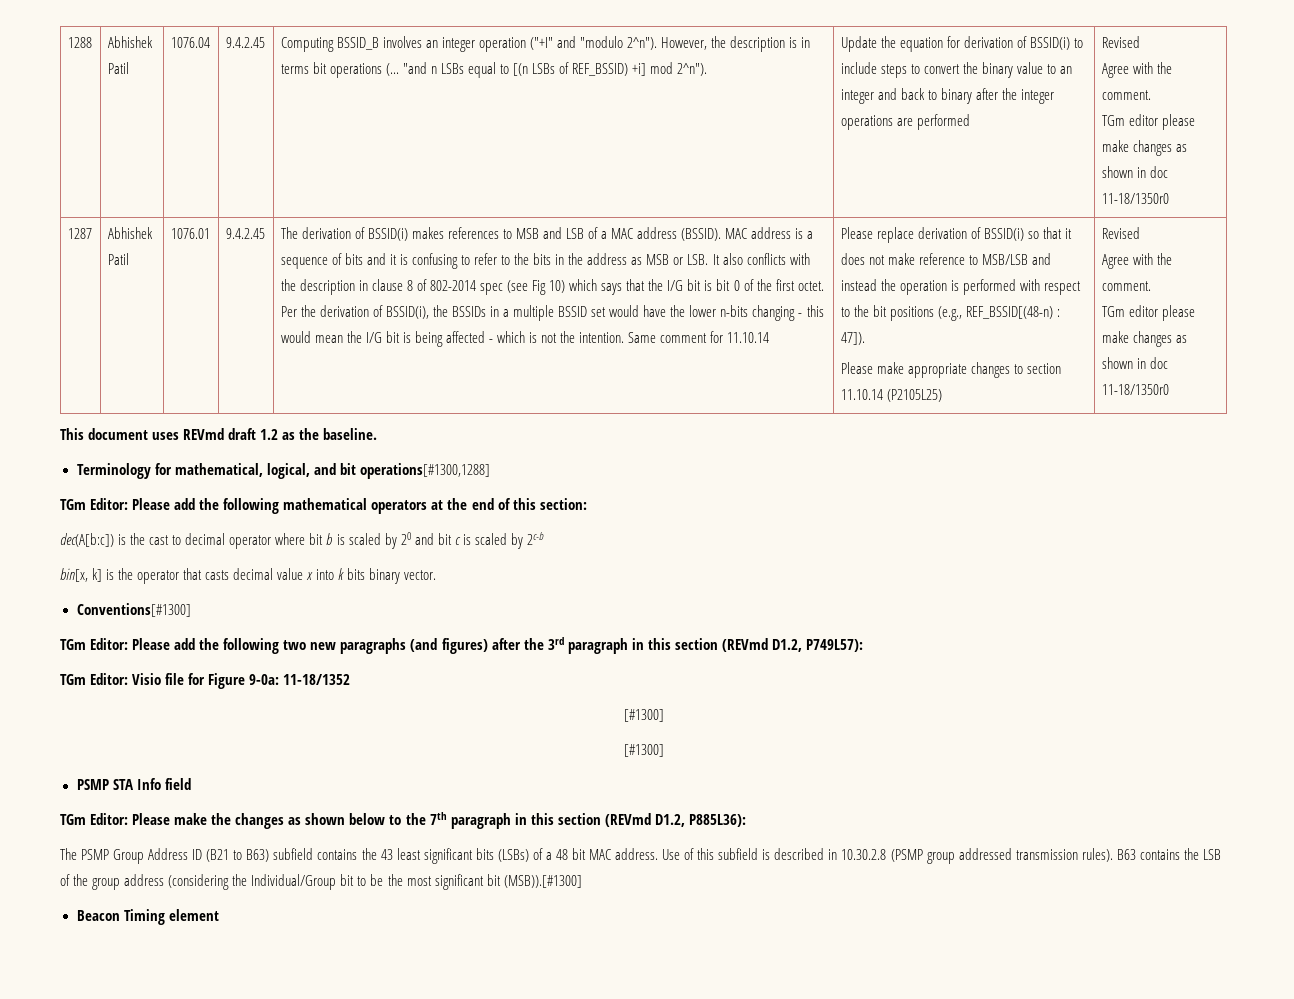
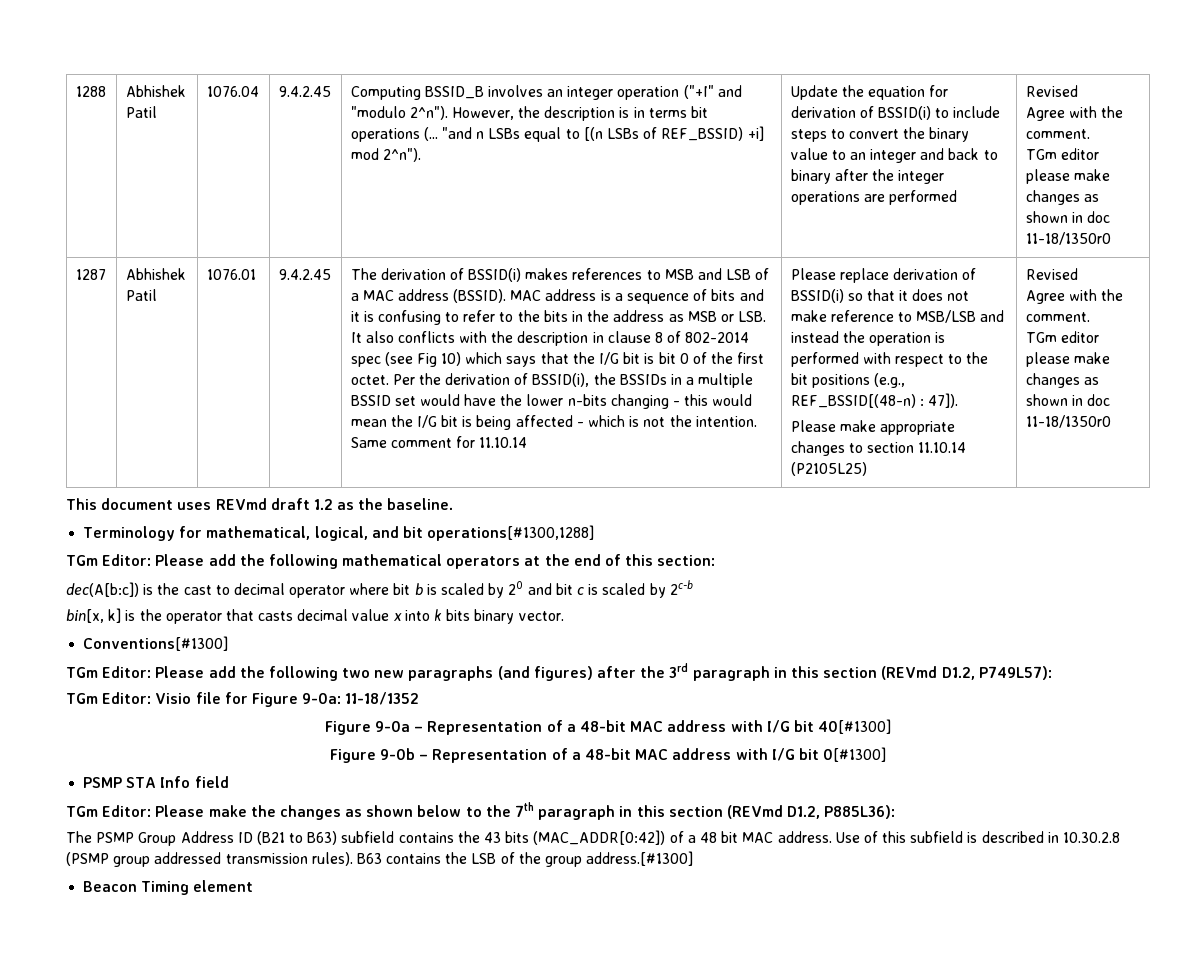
  TGm Editor: Visio file for Figure 9-0a: 11-18/1352
- [#1300]
- [#1300]
+ Figure 9-0a – Representation of a 48-bit MAC address with I/G bit 40[#1300]
+ Figure 9-0b – Representation of a 48-bit MAC address with I/G bit 0[#1300]
- The PSMP Group Address ID (B21 to B63) subfield contains the 43 least significant bits (LSBs) of a 48 bit MAC address.
+ The PSMP Group Address ID (B21 to B63) subfield contains the 43 bits (MAC_ADDR[0:42]) of a 48 bit MAC address.
- B63 contains the LSB of the group address (considering the Individual/Group bit to be the most significant bit (MSB)).[#1300]
+ B63 contains the LSB of the group address.[#1300]

